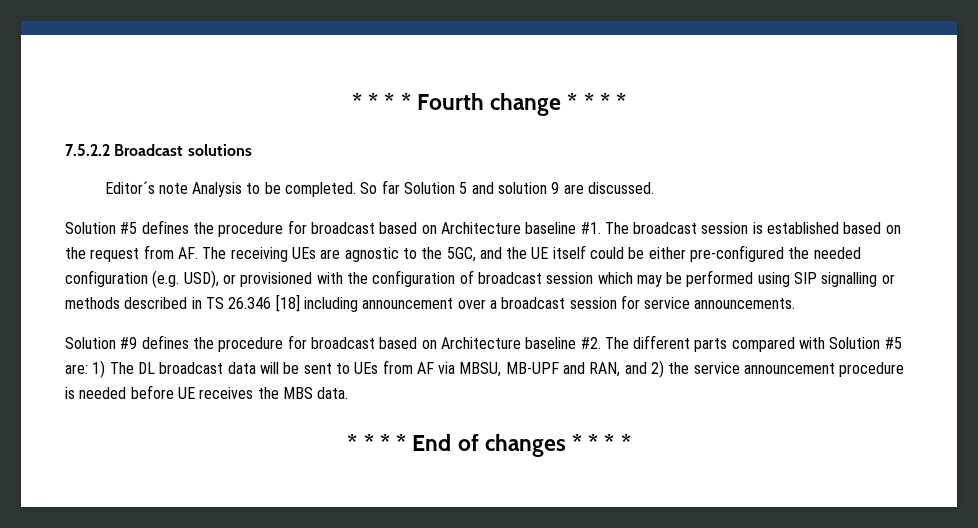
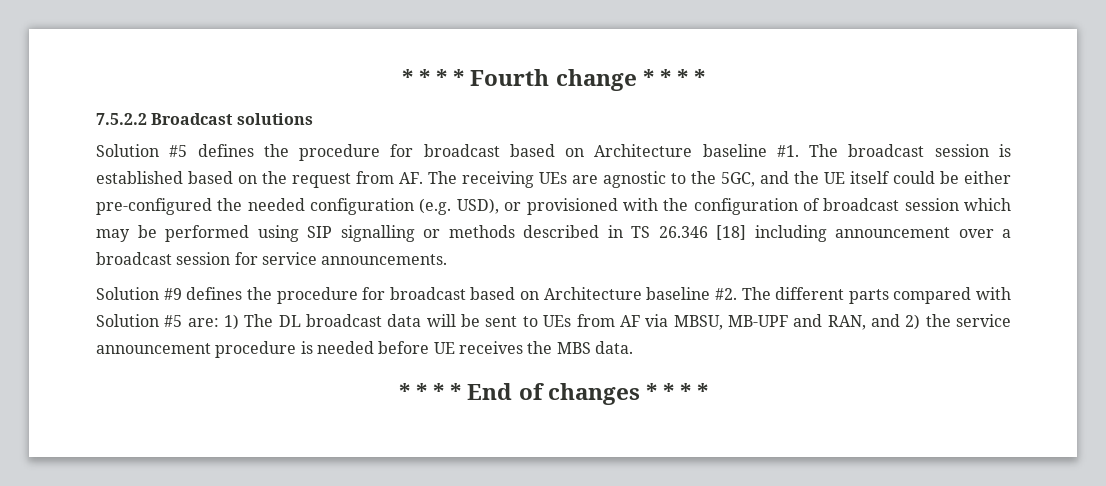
- Editor´s note Analysis to be completed. So far Solution 5 and solution 9 are discussed.

